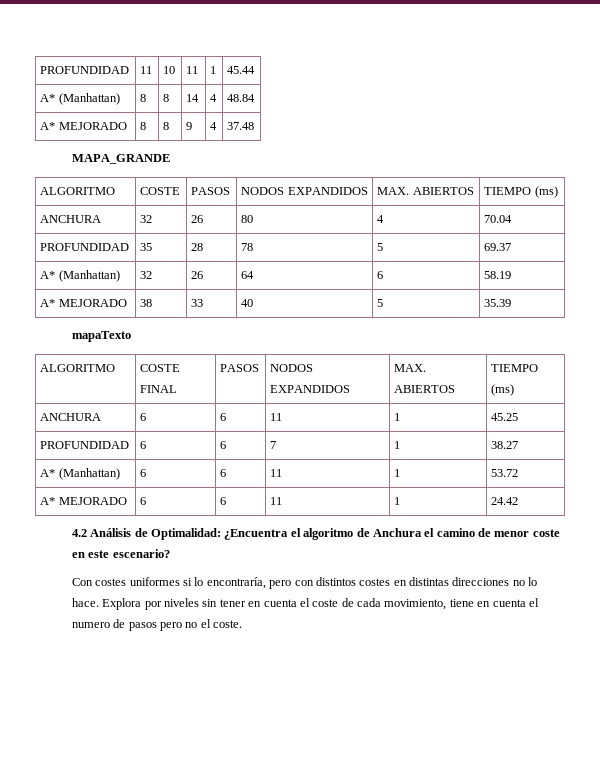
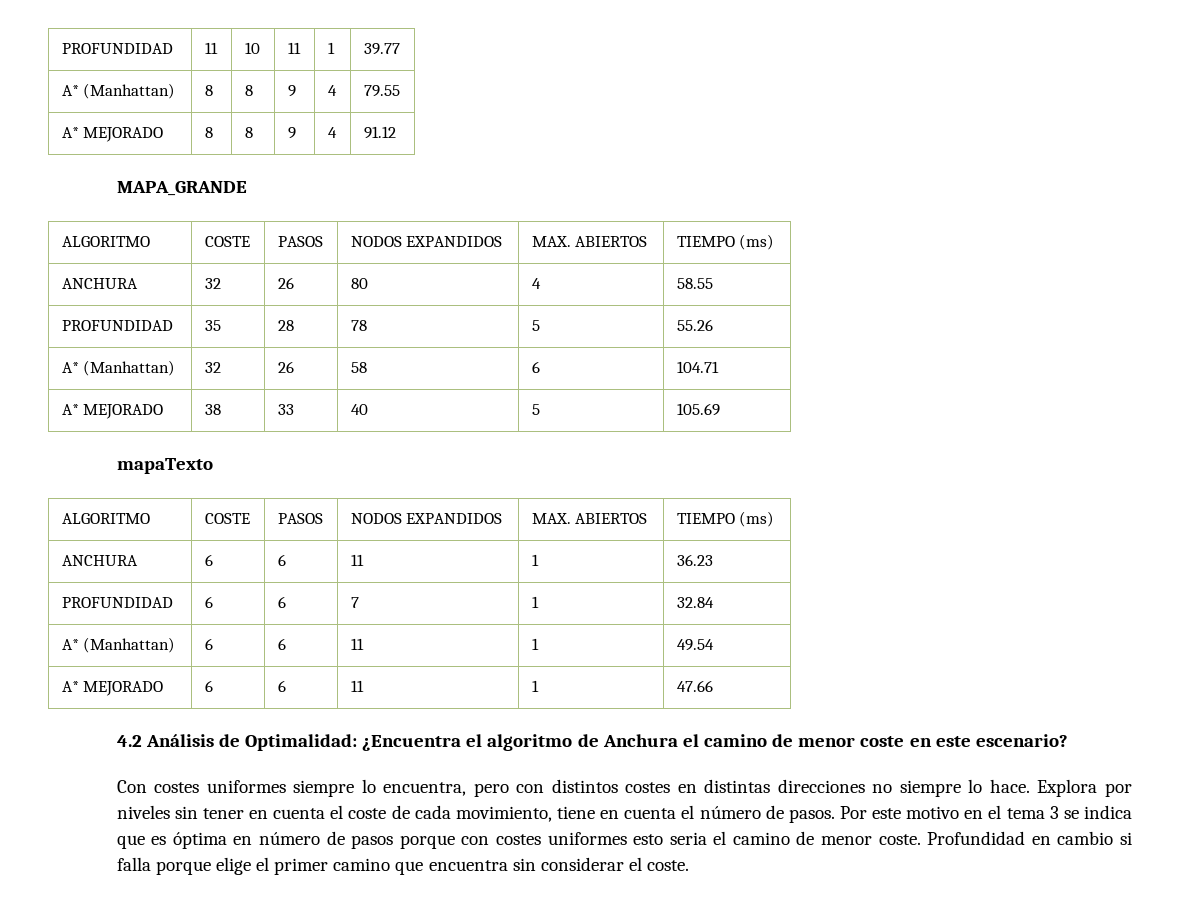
- PROFUNDIDAD | 11 | 10 | 11 | 1 | 45.44
+ PROFUNDIDAD | 11 | 10 | 11 | 1 | 39.77
- A* (Manhattan) | 8 | 8 | 14 | 4 | 48.84
+ A* (Manhattan) | 8 | 8 | 9 | 4 | 79.55
- A* MEJORADO | 8 | 8 | 9 | 4 | 37.48
+ A* MEJORADO | 8 | 8 | 9 | 4 | 91.12
- ANCHURA | 32 | 26 | 80 | 4 | 70.04
+ ANCHURA | 32 | 26 | 80 | 4 | 58.55
- PROFUNDIDAD | 35 | 28 | 78 | 5 | 69.37
+ PROFUNDIDAD | 35 | 28 | 78 | 5 | 55.26
- A* (Manhattan) | 32 | 26 | 64 | 6 | 58.19
+ A* (Manhattan) | 32 | 26 | 58 | 6 | 104.71
- A* MEJORADO | 38 | 33 | 40 | 5 | 35.39
+ A* MEJORADO | 38 | 33 | 40 | 5 | 105.69
  mapaTexto
- ALGORITMO | COSTE FINAL | PASOS | NODOS EXPANDIDOS | MAX. ABIERTOS | TIEMPO (ms)
+ ALGORITMO | COSTE | PASOS | NODOS EXPANDIDOS | MAX. ABIERTOS | TIEMPO (ms)
- ANCHURA | 6 | 6 | 11 | 1 | 45.25
+ ANCHURA | 6 | 6 | 11 | 1 | 36.23
- PROFUNDIDAD | 6 | 6 | 7 | 1 | 38.27
+ PROFUNDIDAD | 6 | 6 | 7 | 1 | 32.84
- A* (Manhattan) | 6 | 6 | 11 | 1 | 53.72
+ A* (Manhattan) | 6 | 6 | 11 | 1 | 49.54
- A* MEJORADO | 6 | 6 | 11 | 1 | 24.42
+ A* MEJORADO | 6 | 6 | 11 | 1 | 47.66
- Con costes uniformes si lo encontraría, pero con distintos costes en distintas direcciones no lo hace.
+ Con costes uniformes siempre lo encuentra, pero con distintos costes en distintas direcciones no siempre lo hace.
- Explora por niveles sin tener en cuenta el coste de cada movimiento, tiene en cuenta el numero de pasos pero no el coste.
+ Explora por niveles sin tener en cuenta el coste de cada movimiento, tiene en cuenta el número de pasos. Por este motivo en el tema 3 se indica que es óptima en número de pasos porque con costes uniformes esto seria el camino de menor coste. Profundidad en cambio si falla porque elige el primer camino que encuentra sin considerar el coste.

